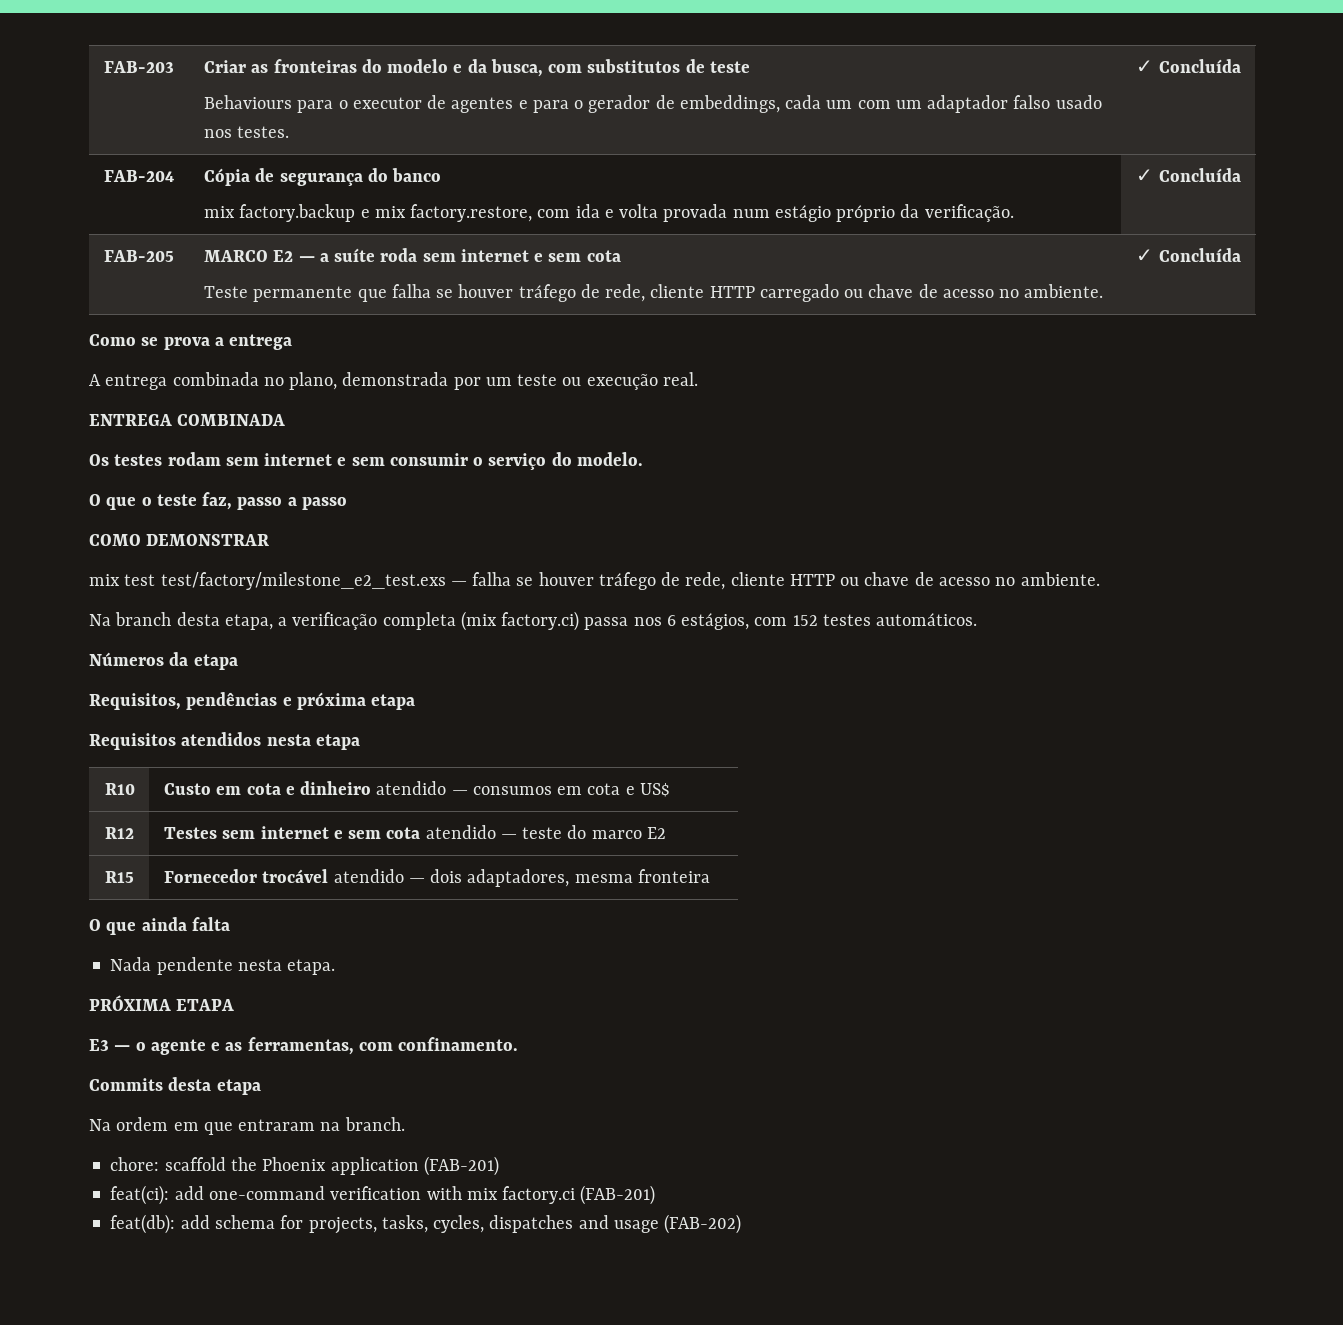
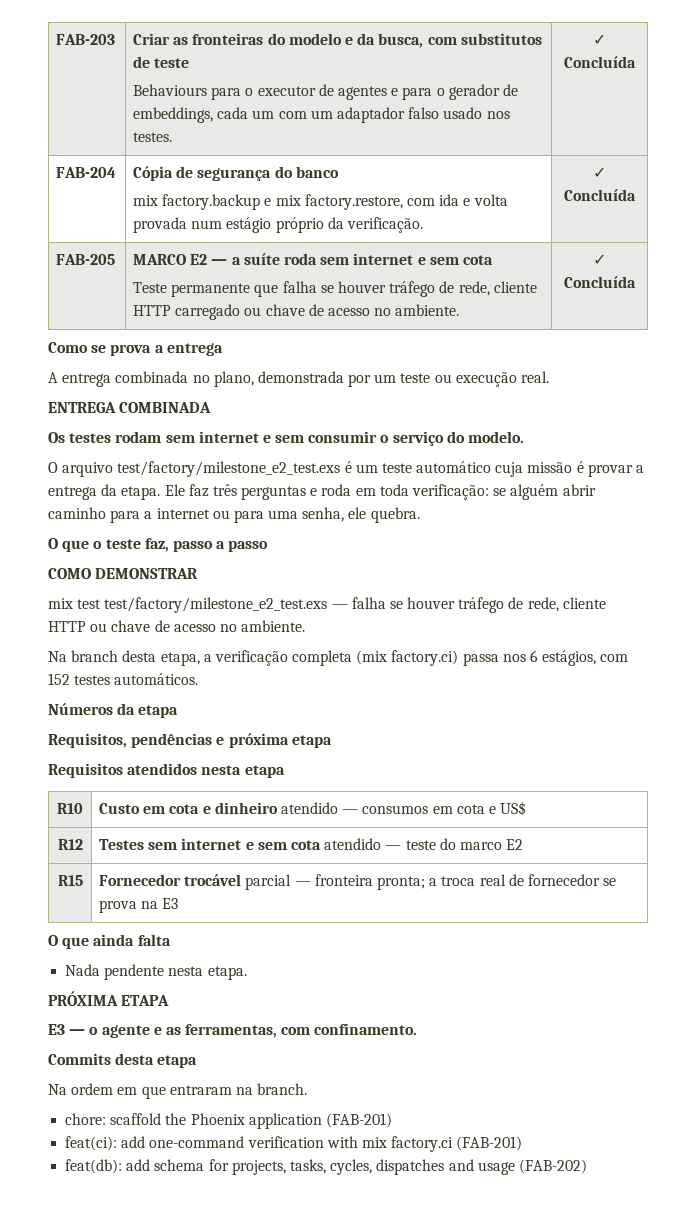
+ O arquivo test/factory/milestone_e2_test.exs é um teste automático cuja missão é provar a entrega da etapa. Ele faz três perguntas e roda em toda verificação: se alguém abrir caminho para a internet ou para uma senha, ele quebra.
- R15 | Fornecedor trocável atendido — dois adaptadores, mesma fronteira
+ R15 | Fornecedor trocável parcial — fronteira pronta; a troca real de fornecedor se prova na E3

